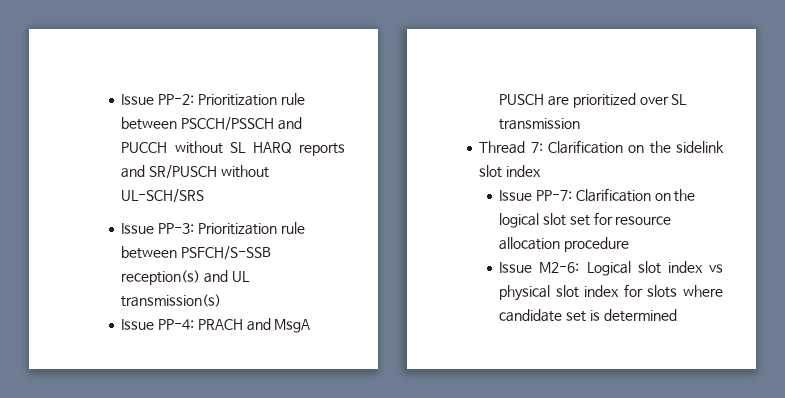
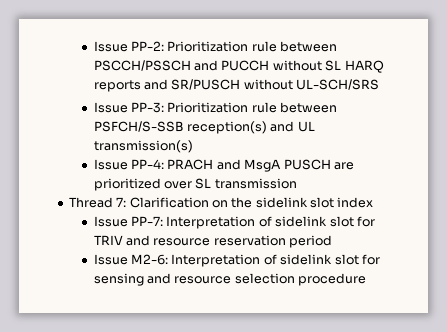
- Issue PP-7: Clarification on the logical slot set for resource allocation procedure
- Issue M2-6: Logical slot index vs physical slot index for slots where candidate set is determined
+ Issue PP-7: Interpretation of sidelink slot for TRIV and resource reservation period
+ Issue M2-6: Interpretation of sidelink slot for sensing and resource selection procedure

